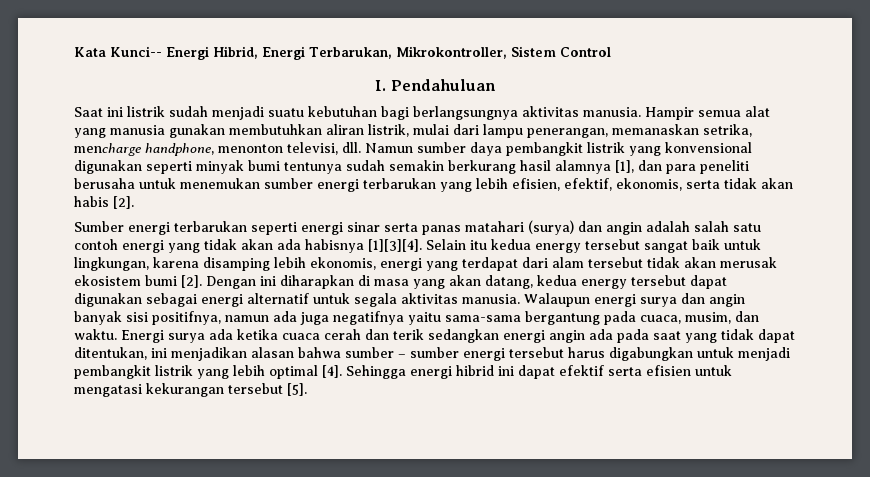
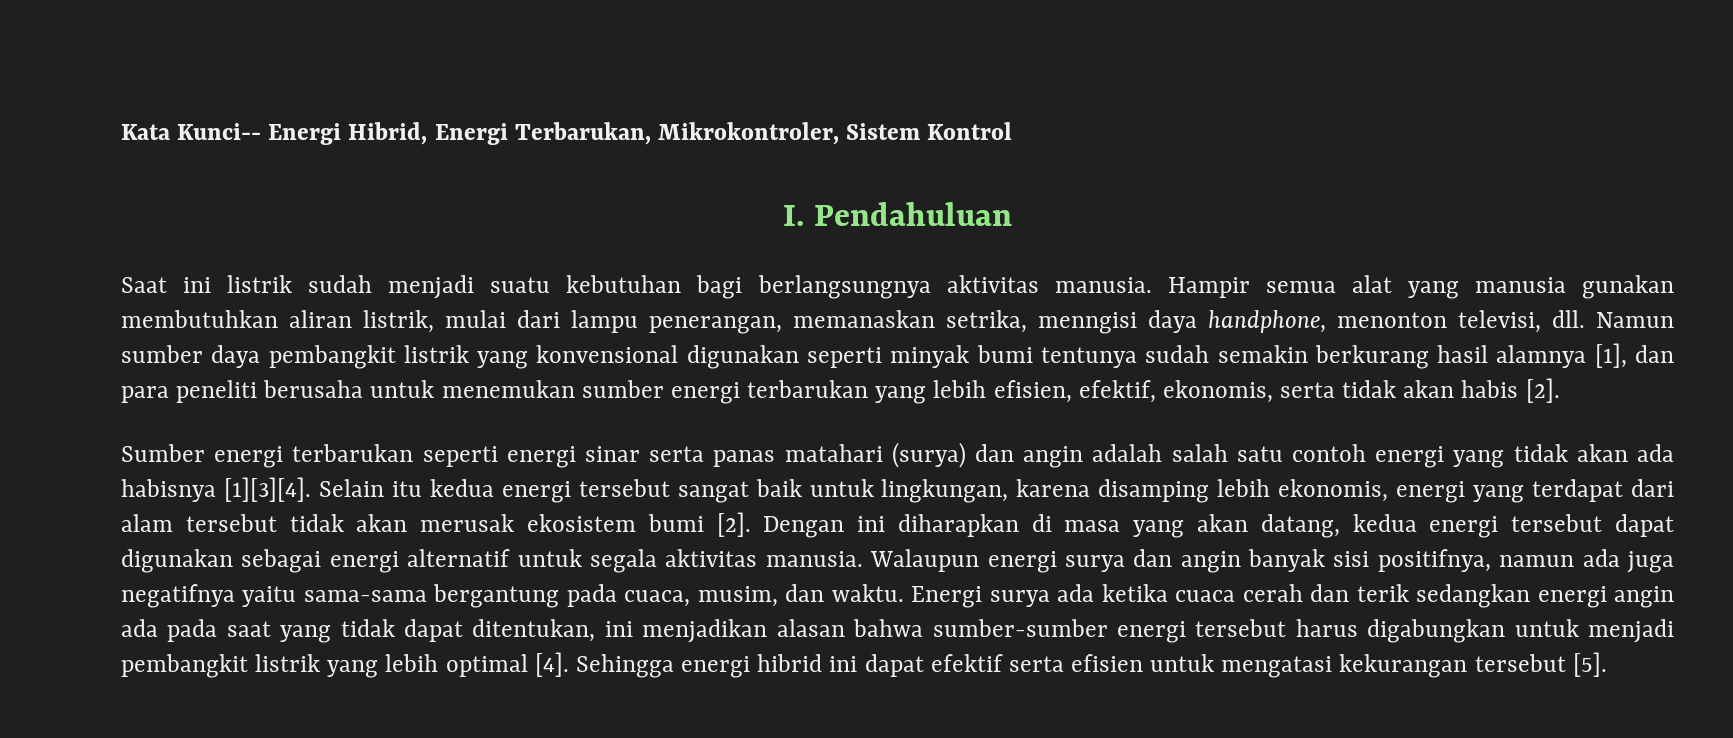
- Kata Kunci-- Energi Hibrid, Energi Terbarukan, Mikrokontroller, Sistem Control
+ Kata Kunci-- Energi Hibrid, Energi Terbarukan, Mikrokontroler, Sistem Kontrol
- Hampir semua alat yang manusia gunakan membutuhkan aliran listrik, mulai dari lampu penerangan, memanaskan setrika, mencharge handphone, menonton televisi, dll.
+ Hampir semua alat yang manusia gunakan membutuhkan aliran listrik, mulai dari lampu penerangan, memanaskan setrika, menngisi daya handphone, menonton televisi, dll.
- Selain itu kedua energy tersebut sangat baik untuk lingkungan, karena disamping lebih ekonomis, energi yang terdapat dari alam tersebut tidak akan merusak ekosistem bumi [2].
+ Selain itu kedua energi tersebut sangat baik untuk lingkungan, karena disamping lebih ekonomis, energi yang terdapat dari alam tersebut tidak akan merusak ekosistem bumi [2].
- Dengan ini diharapkan di masa yang akan datang, kedua energy tersebut dapat digunakan sebagai energi alternatif untuk segala aktivitas manusia.
+ Dengan ini diharapkan di masa yang akan datang, kedua energi tersebut dapat digunakan sebagai energi alternatif untuk segala aktivitas manusia.
- Energi surya ada ketika cuaca cerah dan terik sedangkan energi angin ada pada saat yang tidak dapat ditentukan, ini menjadikan alasan bahwa sumber – sumber energi tersebut harus digabungkan untuk menjadi pembangkit listrik yang lebih optimal [4].
+ Energi surya ada ketika cuaca cerah dan terik sedangkan energi angin ada pada saat yang tidak dapat ditentukan, ini menjadikan alasan bahwa sumber-sumber energi tersebut harus digabungkan untuk menjadi pembangkit listrik yang lebih optimal [4].

